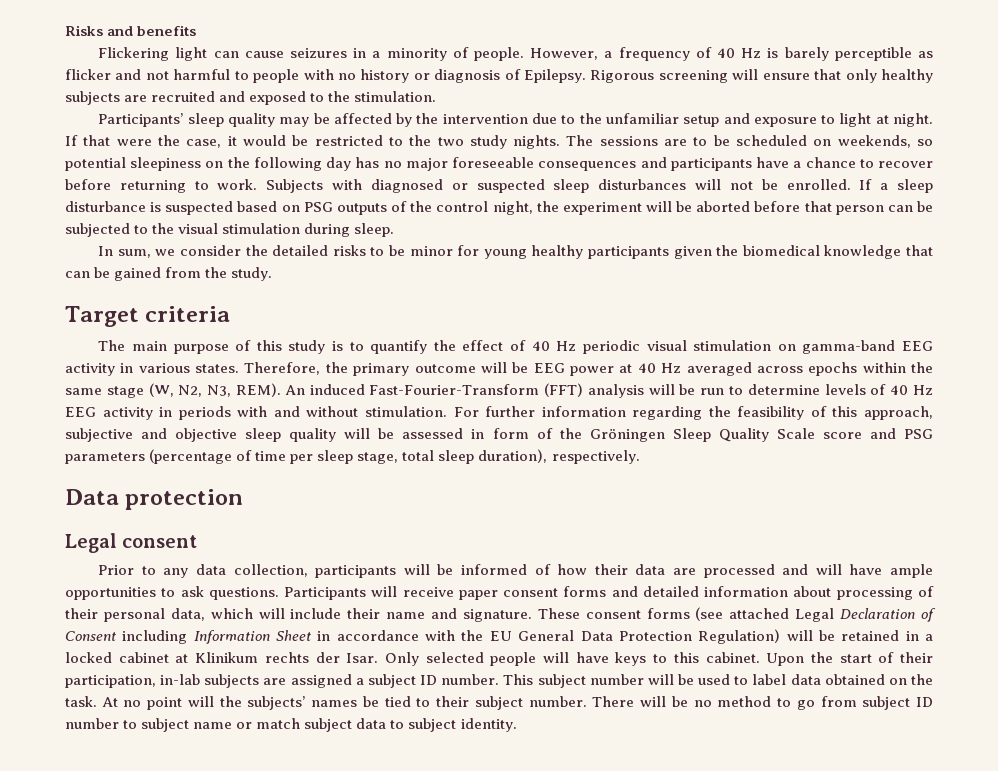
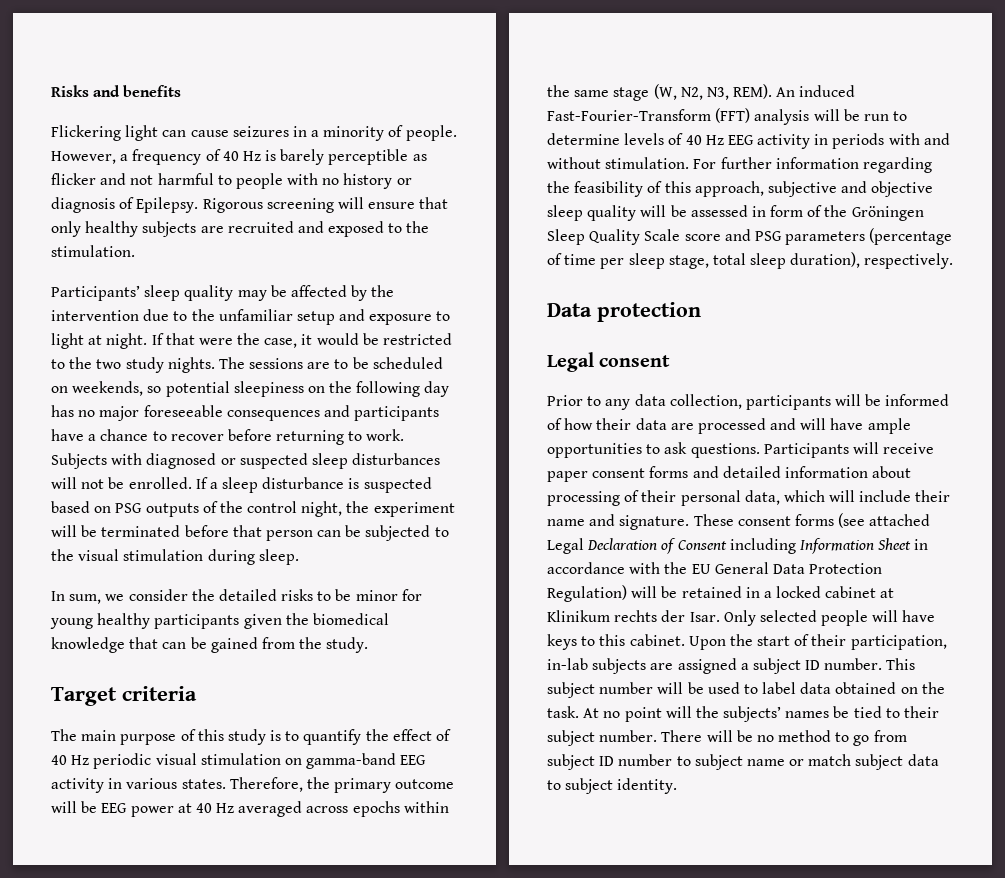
- If a sleep disturbance is suspected based on PSG outputs of the control night, the experiment will be aborted before that person can be subjected to the visual stimulation during sleep.
+ If a sleep disturbance is suspected based on PSG outputs of the control night, the experiment will be terminated before that person can be subjected to the visual stimulation during sleep.

